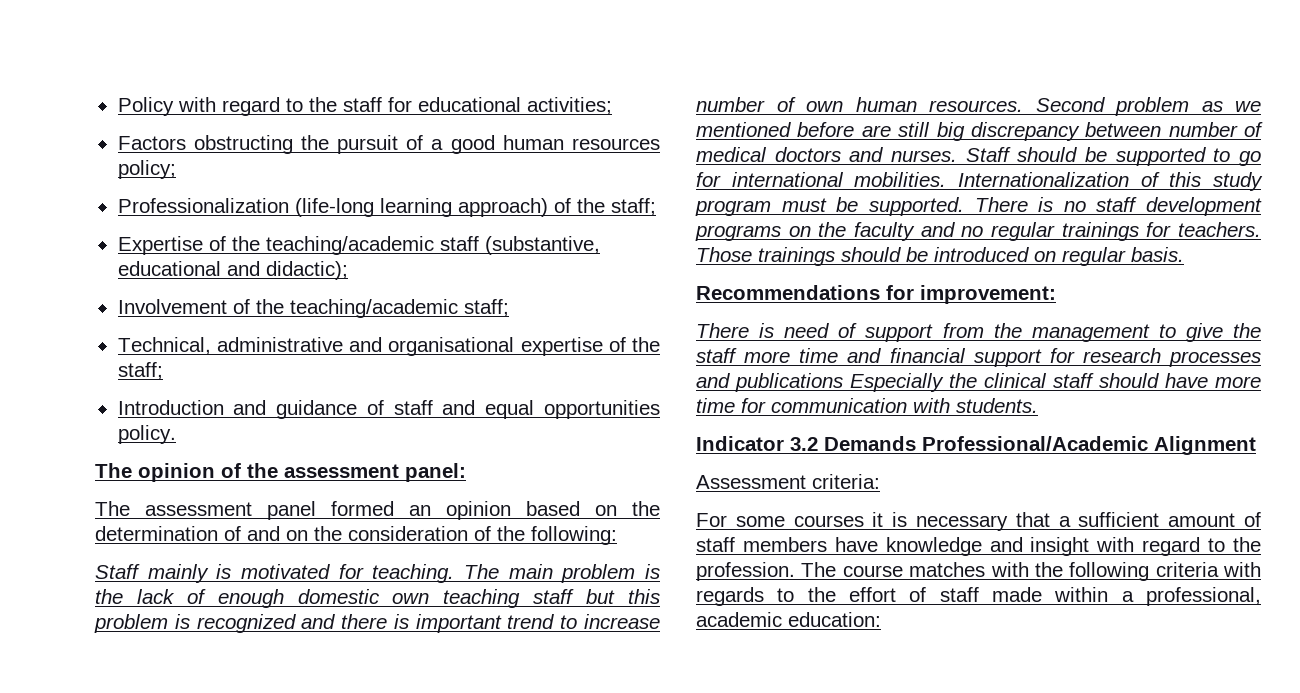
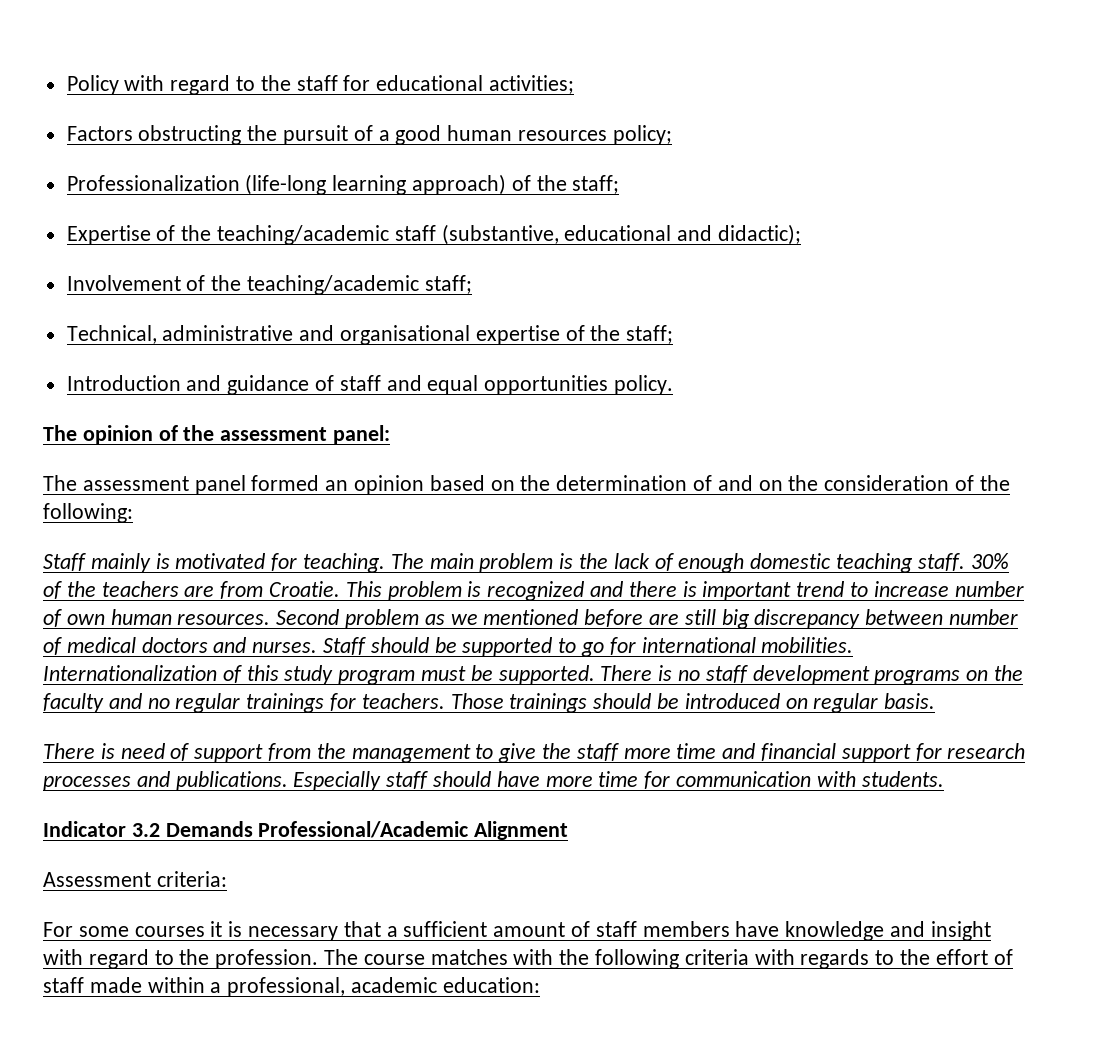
- The main problem is the lack of enough domestic own teaching staff but this problem is recognized and there is important trend to increase number of own human resources.
+ The main problem is the lack of enough domestic teaching staff. 30% of the teachers are from Croatie. This problem is recognized and there is important trend to increase number of own human resources.
- Recommendations for improvement:
- There is need of support from the management to give the staff more time and financial support for research processes and publications Especially the clinical staff should have more time for communication with students.
+ There is need of support from the management to give the staff more time and financial support for research processes and publications. Especially staff should have more time for communication with students.

